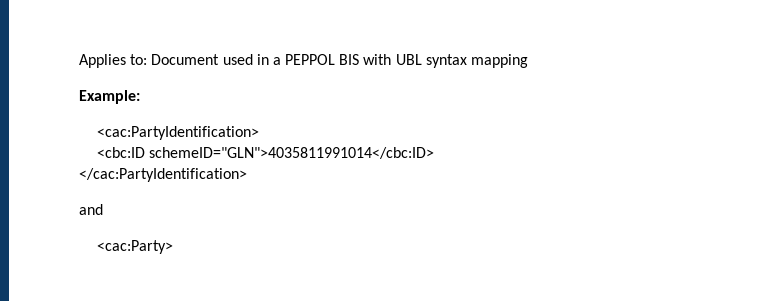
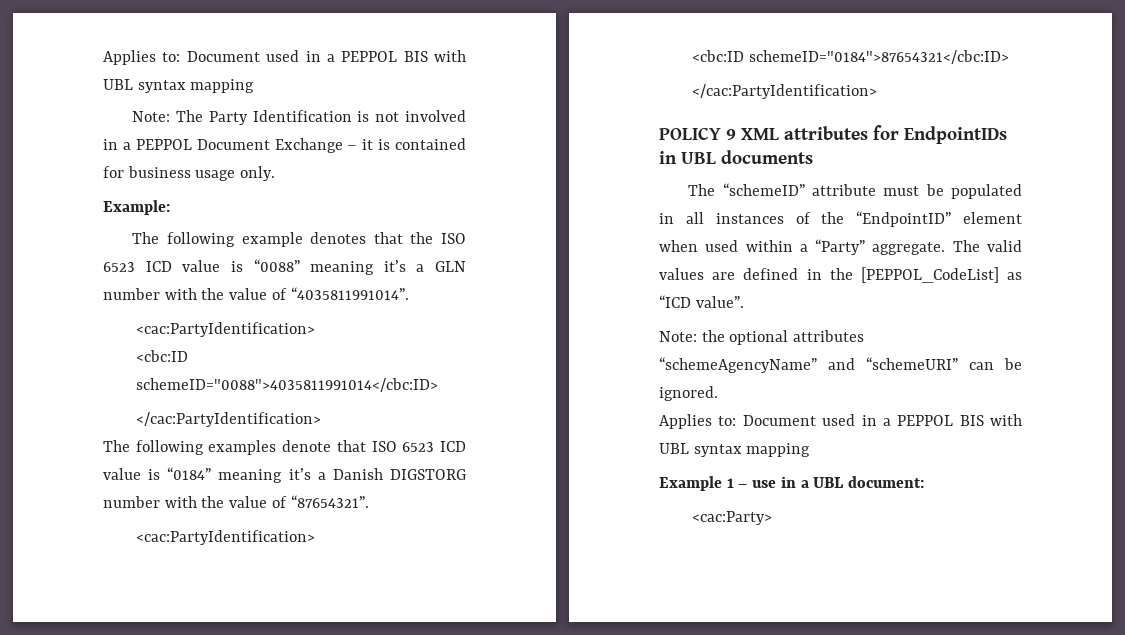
+ Note: The Party Identification is not involved in a PEPPOL Document Exchange – it is contained for business usage only.
  Example:
+ The following example denotes that the ISO 6523 ICD value is “0088” meaning it’s a GLN number with the value of “4035811991014”.
  <cac:PartyIdentification>
- <cbc:ID schemeID="GLN">4035811991014</cbc:ID>
+ <cbc:ID schemeID="0088">4035811991014</cbc:ID>
  </cac:PartyIdentification>
- and
+ The following examples denote that ISO 6523 ICD value is “0184” meaning it’s a Danish DIGSTORG number with the value of “87654321”.
+ <cac:PartyIdentification>
+ <cbc:ID schemeID="0184">87654321</cbc:ID>
+ </cac:PartyIdentification>
+ POLICY 9 XML attributes for EndpointIDs in UBL documents
+ The “schemeID” attribute must be populated in all instances of the “EndpointID” element when used within a “Party” aggregate. The valid values are defined in the [PEPPOL_CodeList] as “ICD value”.
+ Note: the optional attributes “schemeAgencyName” and “schemeURI” can be ignored.
+ Applies to: Document used in a PEPPOL BIS with UBL syntax mapping
+ Example 1 – use in a UBL document:

